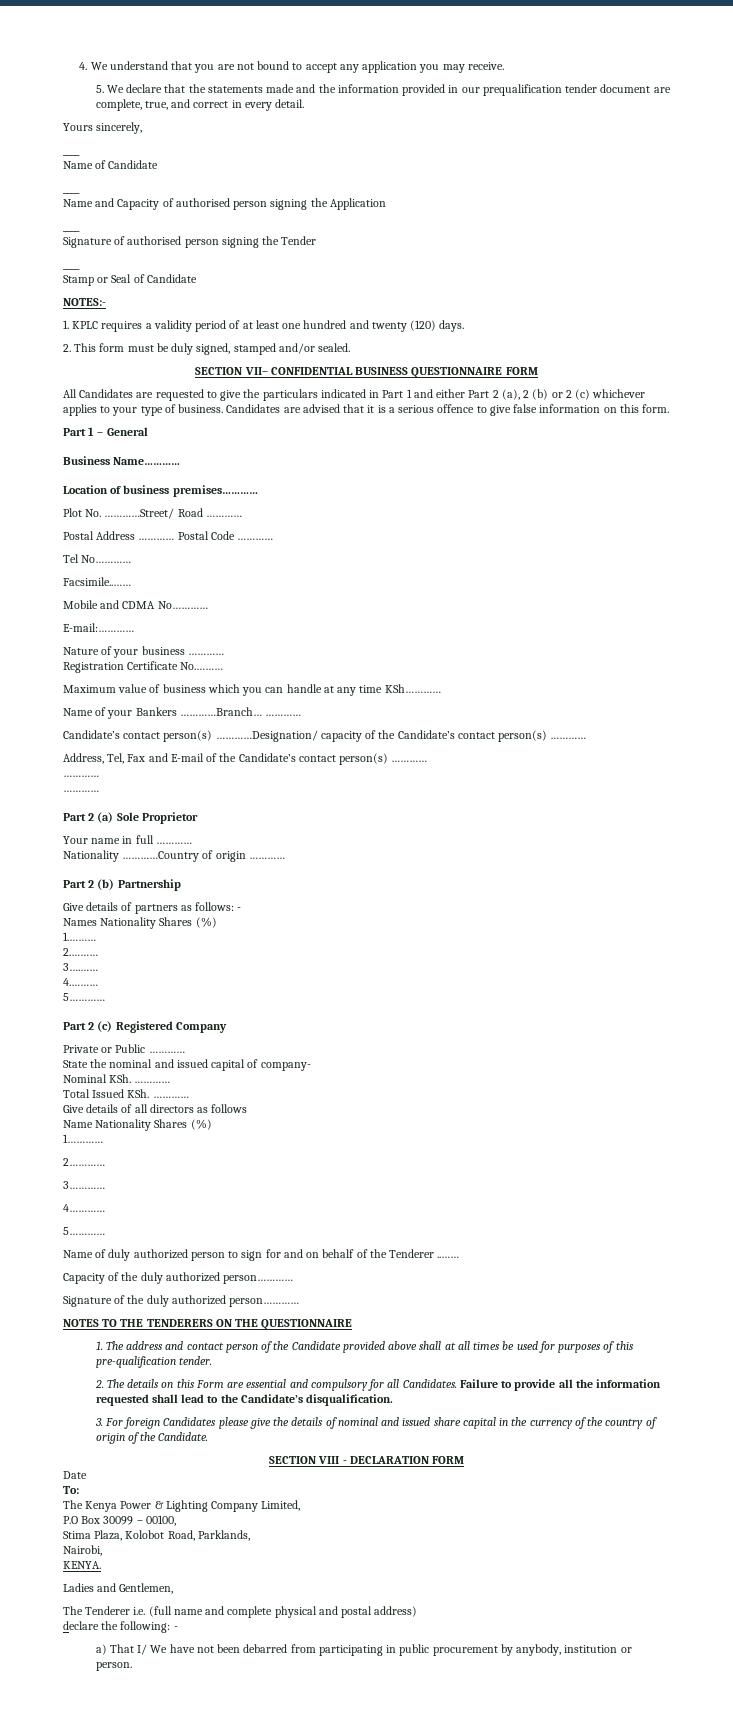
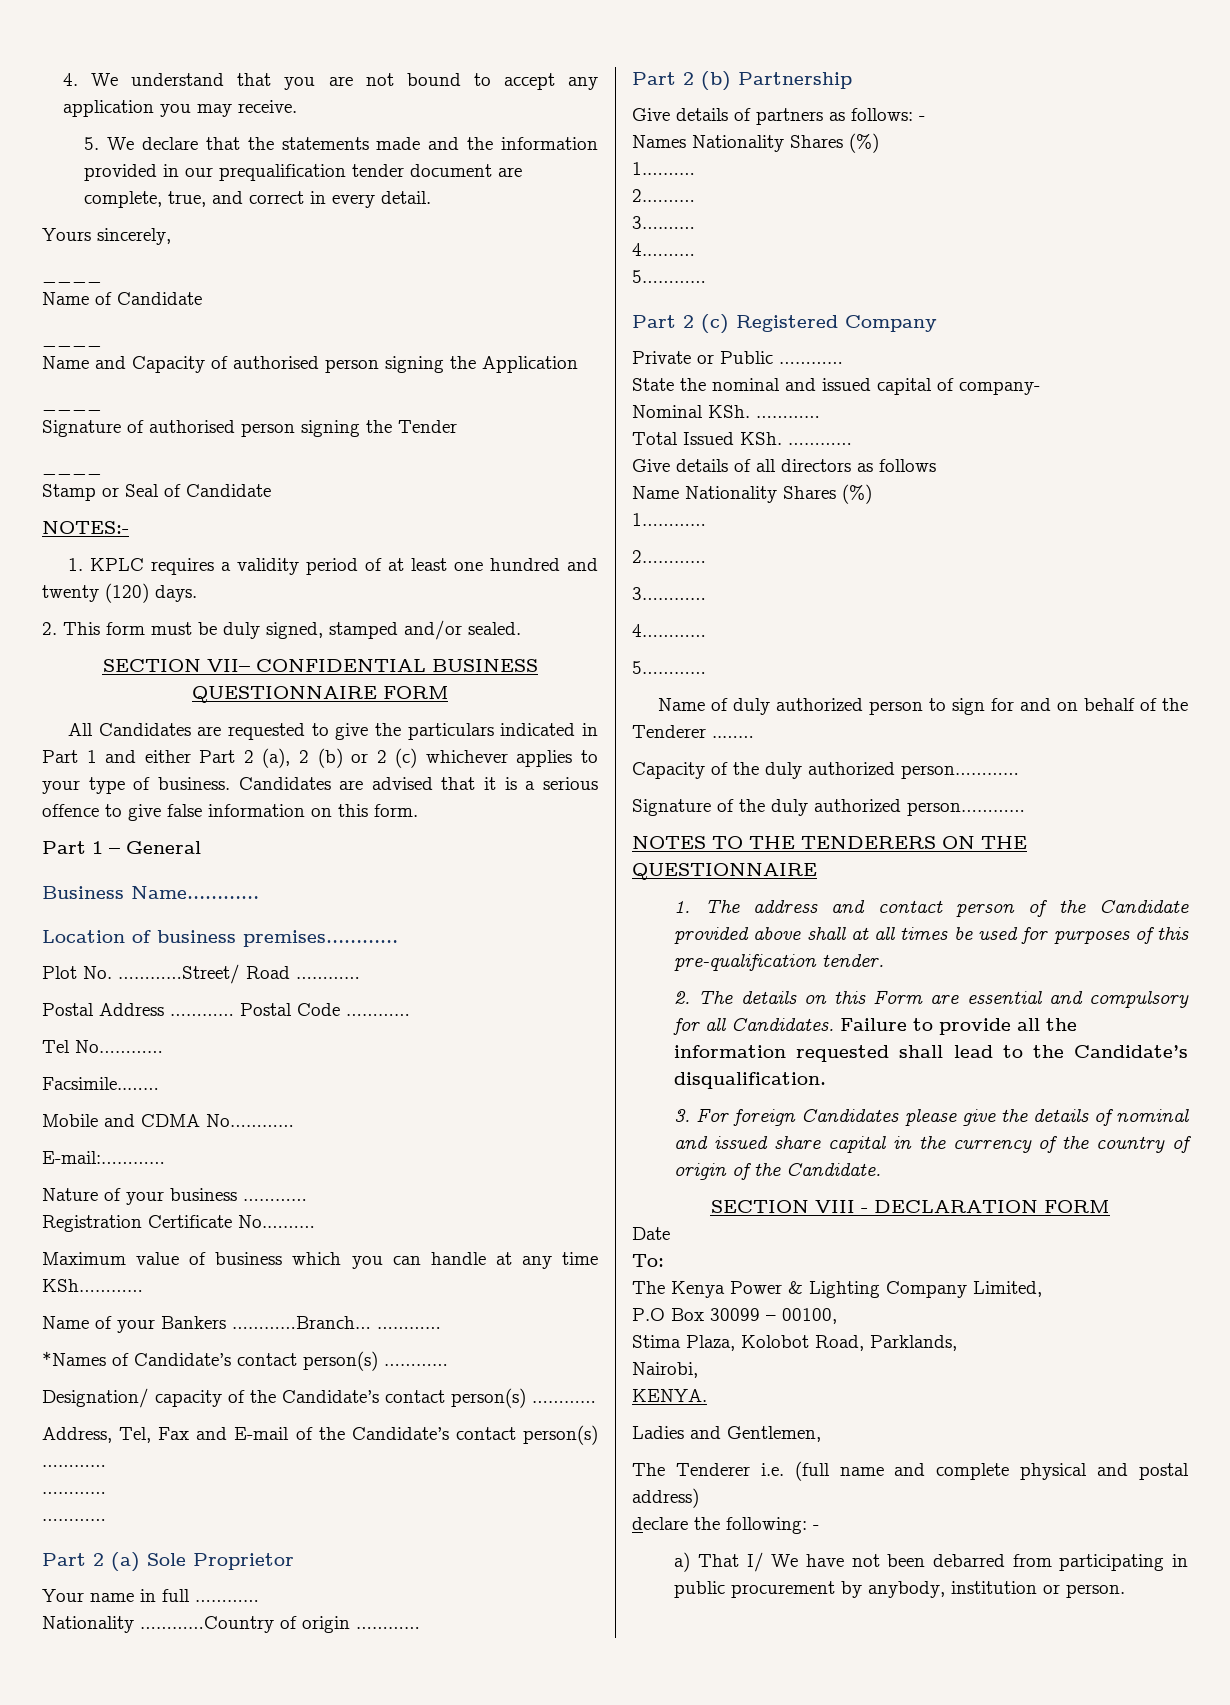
- Candidate’s contact person(s) …………Designation/ capacity of the Candidate’s contact person(s) …………
+ *Names of Candidate’s contact person(s) …………
+ Designation/ capacity of the Candidate’s contact person(s) …………

